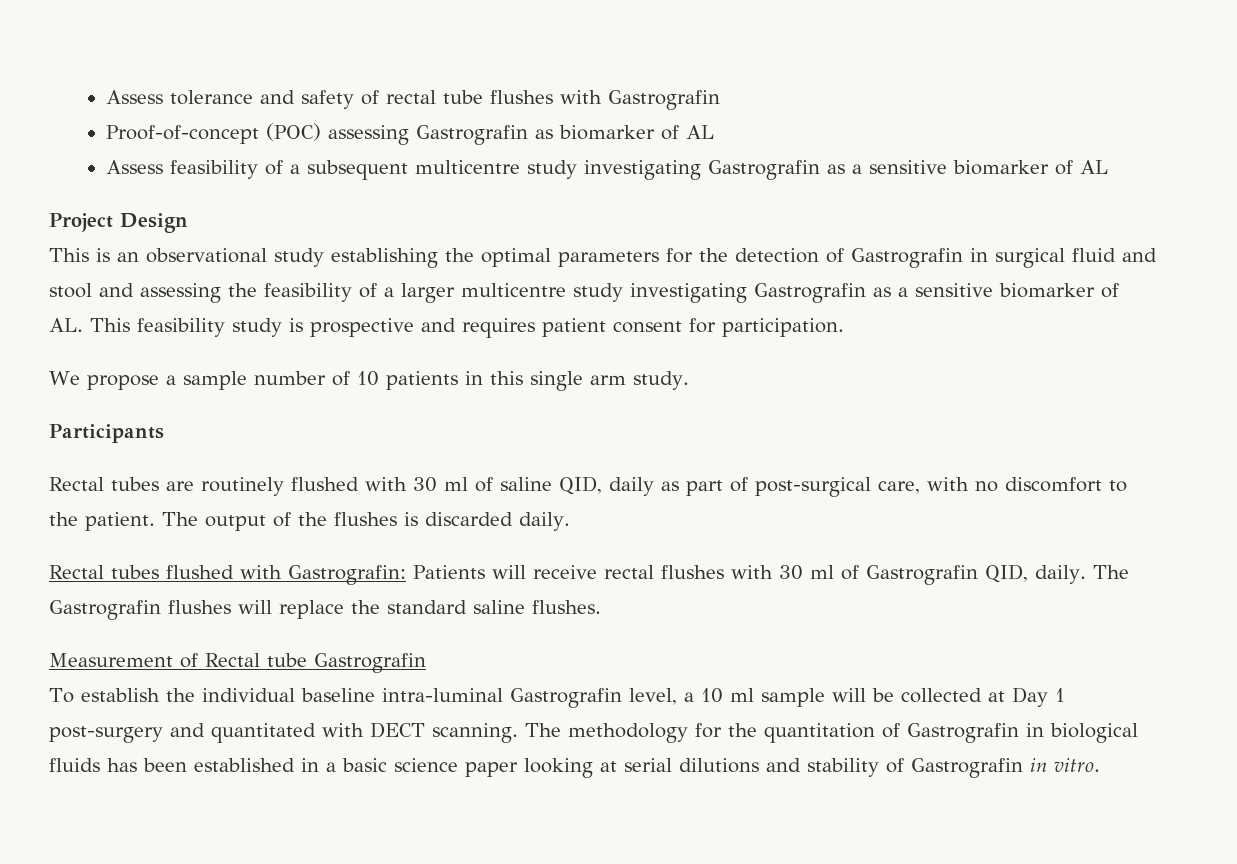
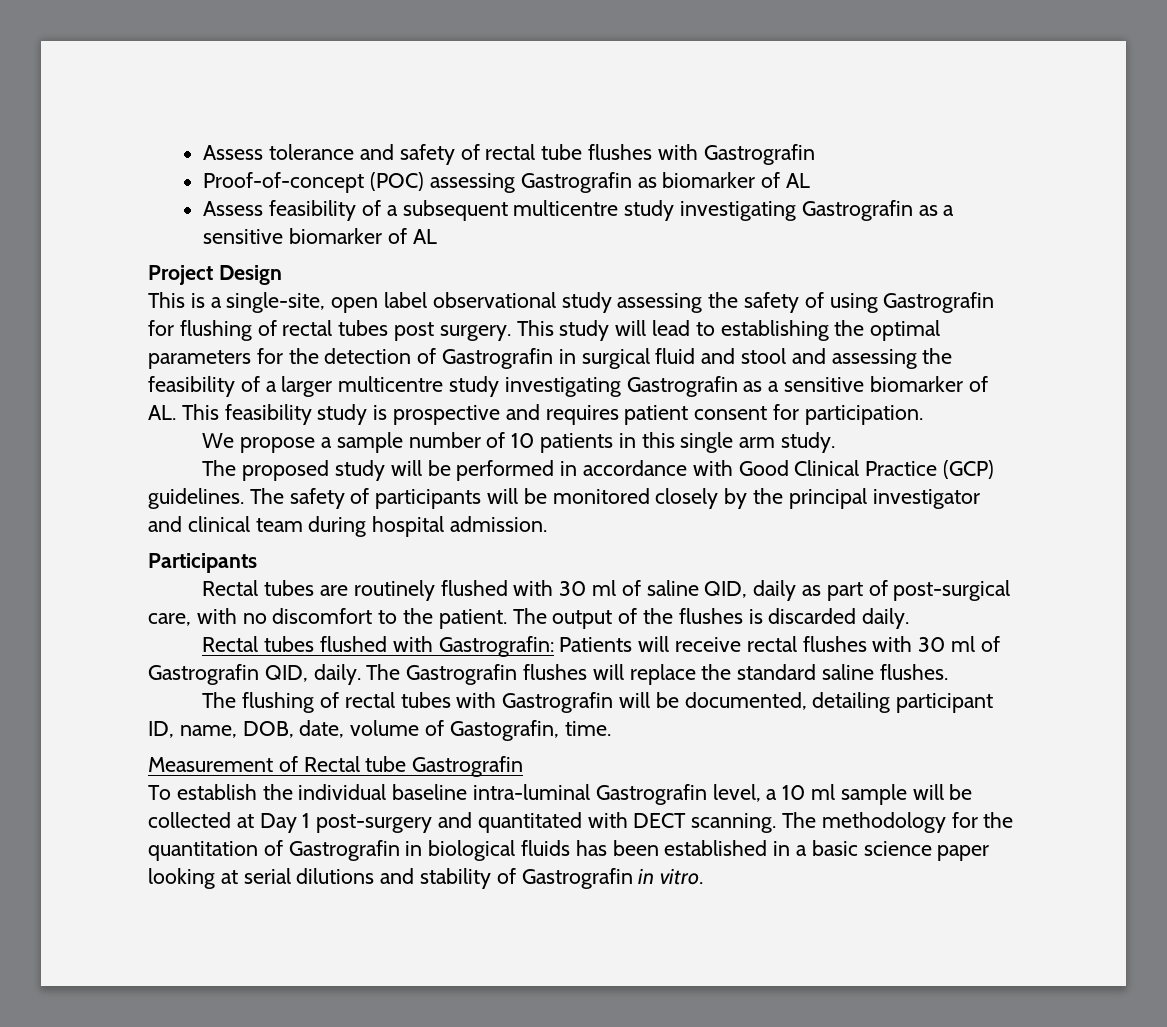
- This is an observational study establishing the optimal parameters for the detection of Gastrografin in surgical fluid and stool and assessing the feasibility of a larger multicentre study investigating Gastrografin as a sensitive biomarker of AL. This feasibility study is prospective and requires patient consent for participation.
+ This is a single-site, open label observational study assessing the safety of using Gastrografin for flushing of rectal tubes post surgery. This study will lead to establishing the optimal parameters for the detection of Gastrografin in surgical fluid and stool and assessing the feasibility of a larger multicentre study investigating Gastrografin as a sensitive biomarker of AL. This feasibility study is prospective and requires patient consent for participation.
+ The proposed study will be performed in accordance with Good Clinical Practice (GCP) guidelines. The safety of participants will be monitored closely by the principal investigator and clinical team during hospital admission.
+ The flushing of rectal tubes with Gastrografin will be documented, detailing participant ID, name, DOB, date, volume of Gastografin, time.

